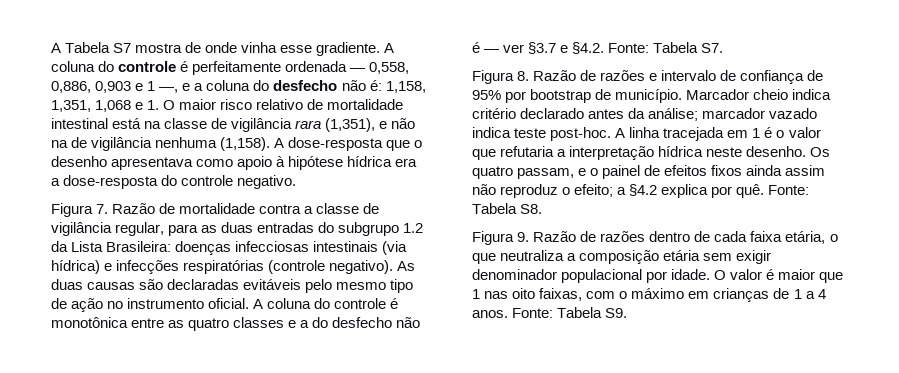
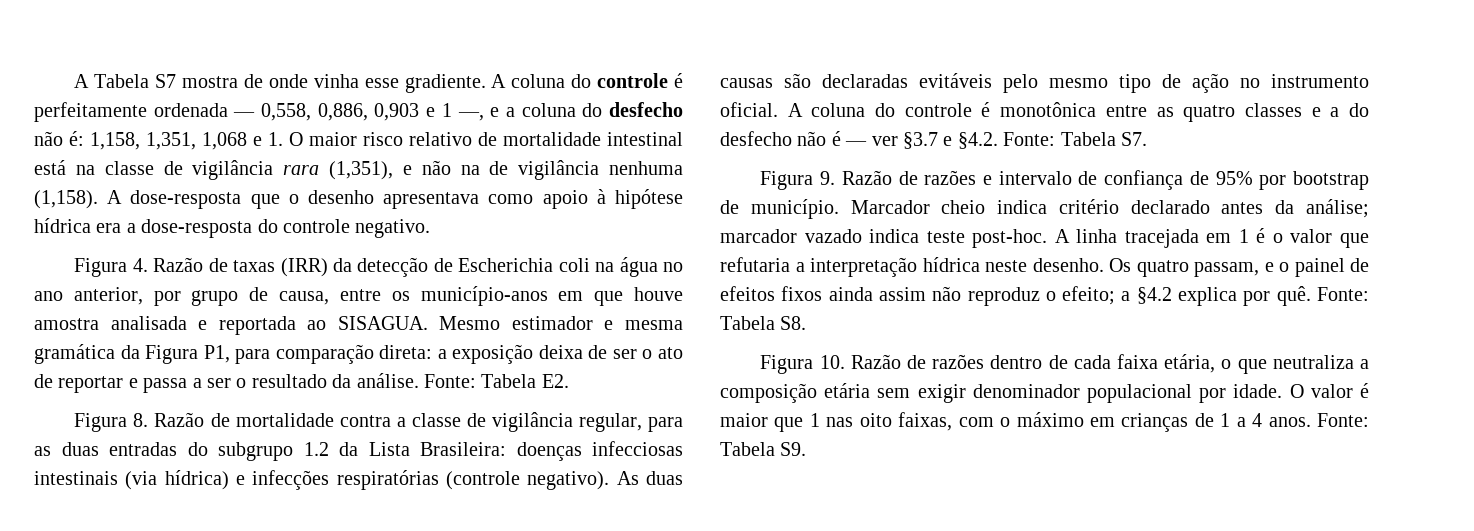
- Figura 7. Razão de mortalidade contra a classe de vigilância regular, para as duas entradas do subgrupo 1.2 da Lista Brasileira: doenças infecciosas intestinais (via hídrica) e infecções respiratórias (controle negativo).
+ Figura 4. Razão de taxas (IRR) da detecção de Escherichia coli na água no ano anterior, por grupo de causa, entre os município-anos em que houve amostra analisada e reportada ao SISAGUA. Mesmo estimador e mesma gramática da Figura P1, para comparação direta: a exposição deixa de ser o ato de reportar e passa a ser o resultado da análise. Fonte: Tabela E2.
+ Figura 8. Razão de mortalidade contra a classe de vigilância regular, para as duas entradas do subgrupo 1.2 da Lista Brasileira: doenças infecciosas intestinais (via hídrica) e infecções respiratórias (controle negativo).
- Figura 8. Razão de razões e intervalo de confiança de 95% por bootstrap de município.
+ Figura 9. Razão de razões e intervalo de confiança de 95% por bootstrap de município.
- Figura 9. Razão de razões dentro de cada faixa etária, o que neutraliza a composição etária sem exigir denominador populacional por idade.
+ Figura 10. Razão de razões dentro de cada faixa etária, o que neutraliza a composição etária sem exigir denominador populacional por idade.

